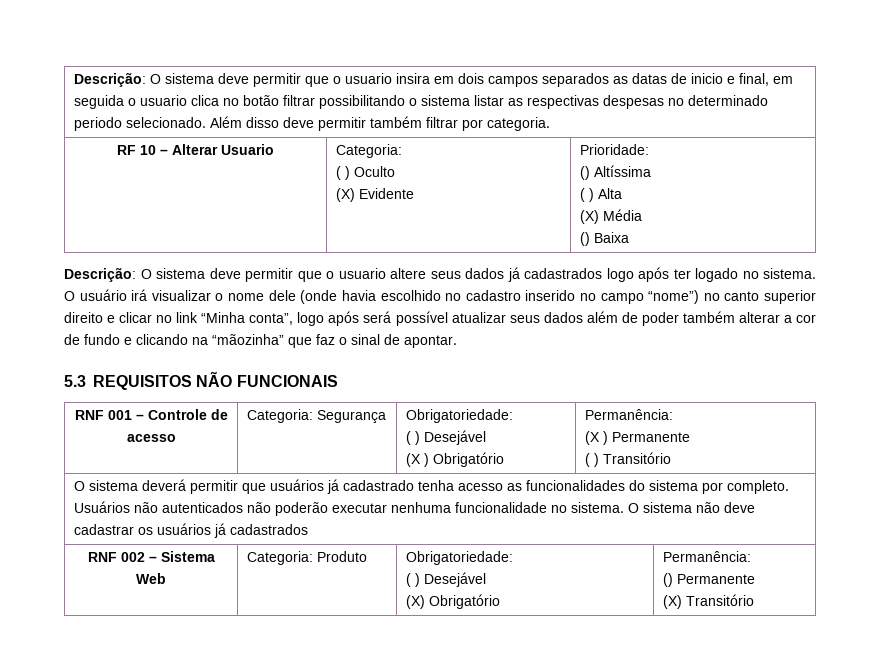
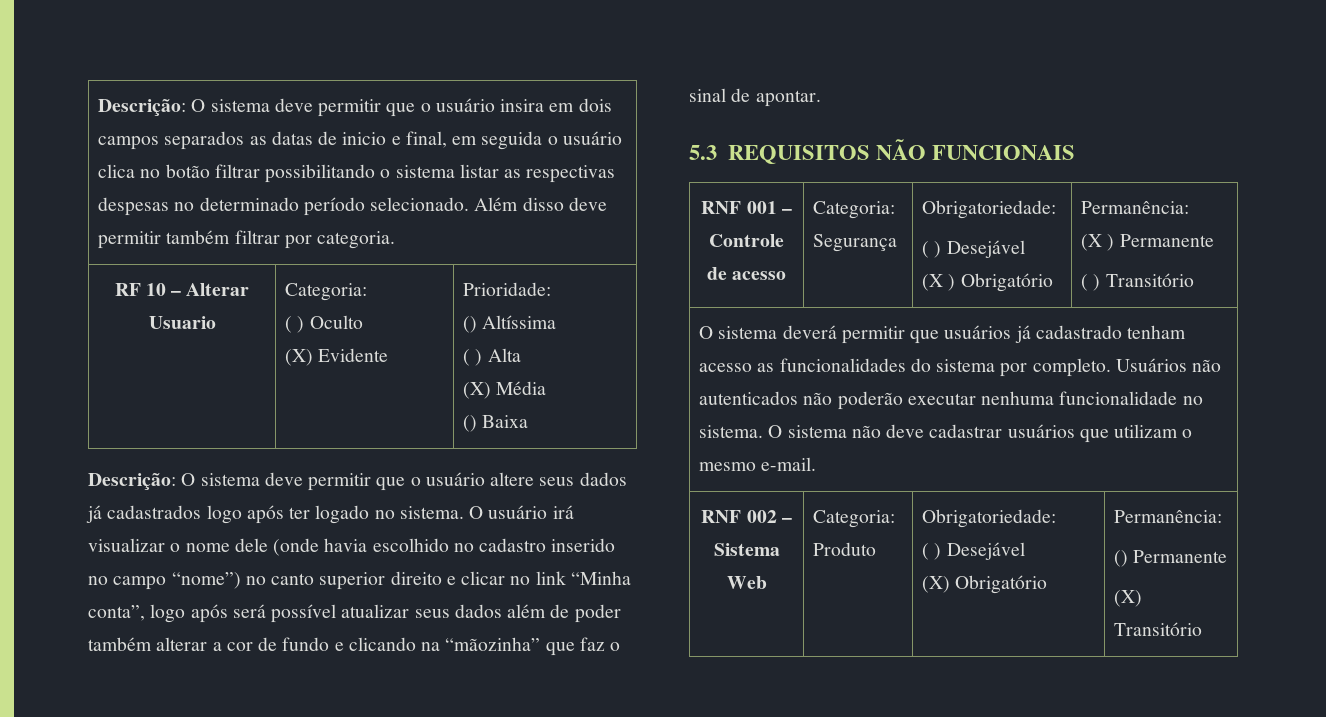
- Descrição: O sistema deve permitir que o usuario insira em dois campos separados as datas de inicio e final, em seguida o usuario clica no botão filtrar possibilitando o sistema listar as respectivas despesas no determinado periodo selecionado.
+ Descrição: O sistema deve permitir que o usuário insira em dois campos separados as datas de inicio e final, em seguida o usuário clica no botão filtrar possibilitando o sistema listar as respectivas despesas no determinado período selecionado.
- Descrição: O sistema deve permitir que o usuario altere seus dados já cadastrados logo após ter logado no sistema.
+ Descrição: O sistema deve permitir que o usuário altere seus dados já cadastrados logo após ter logado no sistema.
- O sistema deverá permitir que usuários já cadastrado tenha acesso as funcionalidades do sistema por completo. Usuários não autenticados não poderão executar nenhuma funcionalidade no sistema. O sistema não deve cadastrar os usuários já cadastrados
+ O sistema deverá permitir que usuários já cadastrado tenham acesso as funcionalidades do sistema por completo. Usuários não autenticados não poderão executar nenhuma funcionalidade no sistema. O sistema não deve cadastrar usuários que utilizam o mesmo e-mail.

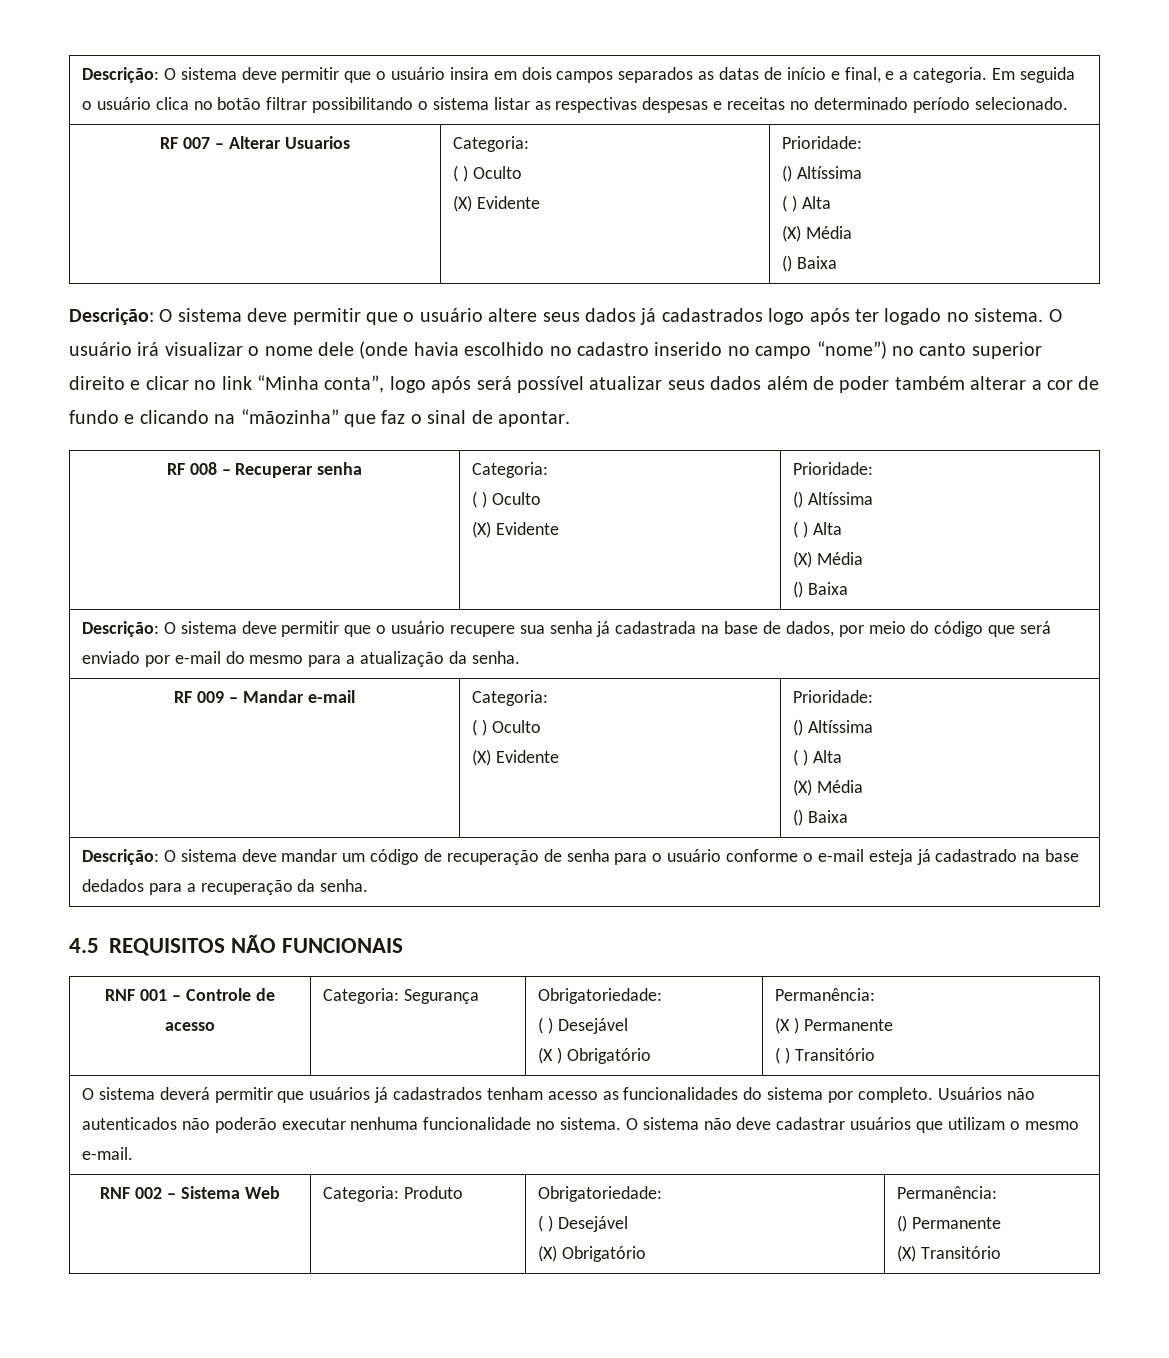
- Descrição: O sistema deve permitir que o usuário insira em dois campos separados as datas de inicio e final, em seguida o usuário clica no botão filtrar possibilitando o sistema listar as respectivas despesas no determinado período selecionado. Além disso deve permitir também filtrar por categoria.
- RF 10 – Alterar Usuario | Categoria:
+ Descrição: O sistema deve permitir que o usuário insira em dois campos separados as datas de início e final, e a categoria. Em seguida o usuário clica no botão filtrar possibilitando o sistema listar as respectivas despesas e receitas no determinado período selecionado.
+ RF 007 – Alterar Usuarios | Categoria:
- 5.3 REQUISITOS NÃO FUNCIONAIS
+ RF 008 – Recuperar senha | Categoria:
+ ( ) Oculto
+ (X) Evidente | Prioridade:
+ () Altíssima
+ ( ) Alta
+ (X) Média
+ () Baixa
+ Descrição: O sistema deve permitir que o usuário recupere sua senha já cadastrada na base de dados, por meio do código que será enviado por e-mail do mesmo para a atualização da senha.
+ RF 009 – Mandar e-mail | Categoria:
+ ( ) Oculto
+ (X) Evidente | Prioridade:
+ () Altíssima
+ ( ) Alta
+ (X) Média
+ () Baixa
+ Descrição: O sistema deve mandar um código de recuperação de senha para o usuário conforme o e-mail esteja já cadastrado na base dedados para a recuperação da senha.
+ 4.5 REQUISITOS NÃO FUNCIONAIS
- O sistema deverá permitir que usuários já cadastrado tenham acesso as funcionalidades do sistema por completo. Usuários não autenticados não poderão executar nenhuma funcionalidade no sistema. O sistema não deve cadastrar usuários que utilizam o mesmo e-mail.
+ O sistema deverá permitir que usuários já cadastrados tenham acesso as funcionalidades do sistema por completo. Usuários não autenticados não poderão executar nenhuma funcionalidade no sistema. O sistema não deve cadastrar usuários que utilizam o mesmo e-mail.

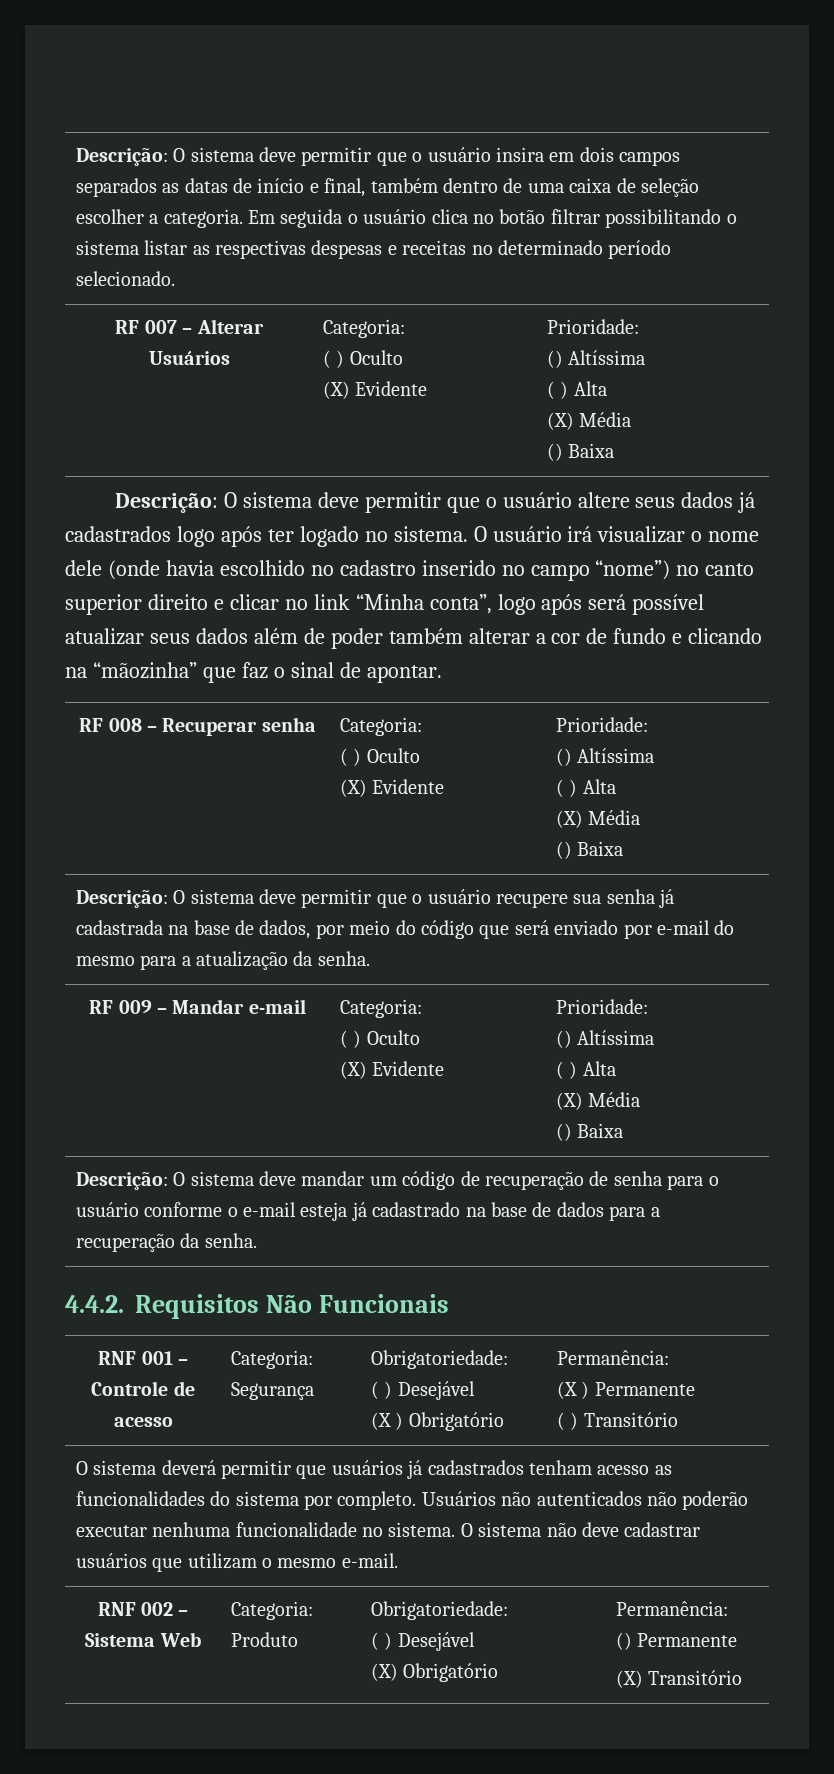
- Descrição: O sistema deve permitir que o usuário insira em dois campos separados as datas de início e final, e a categoria.
+ Descrição: O sistema deve permitir que o usuário insira em dois campos separados as datas de início e final, também dentro de uma caixa de seleção escolher a categoria.
- RF 007 – Alterar Usuarios | Categoria:
+ RF 007 – Alterar Usuários | Categoria:
- Descrição: O sistema deve mandar um código de recuperação de senha para o usuário conforme o e-mail esteja já cadastrado na base dedados para a recuperação da senha.
+ Descrição: O sistema deve mandar um código de recuperação de senha para o usuário conforme o e-mail esteja já cadastrado na base de dados para a recuperação da senha.
- 4.5 REQUISITOS NÃO FUNCIONAIS
+ 4.4.2. Requisitos Não Funcionais

